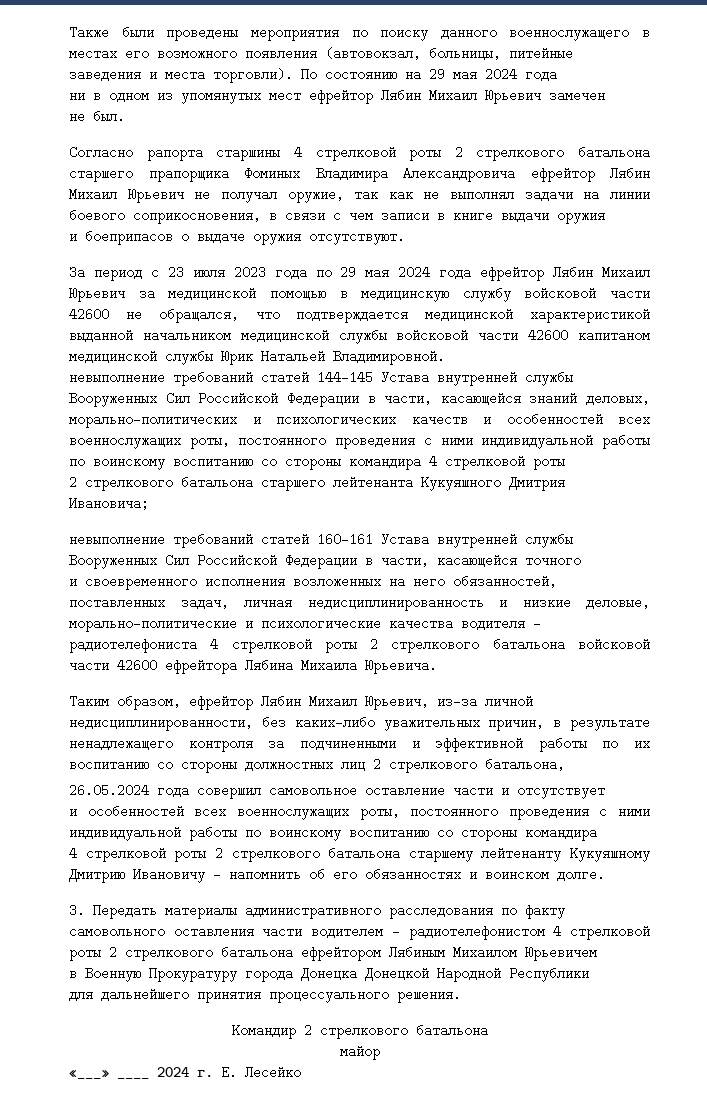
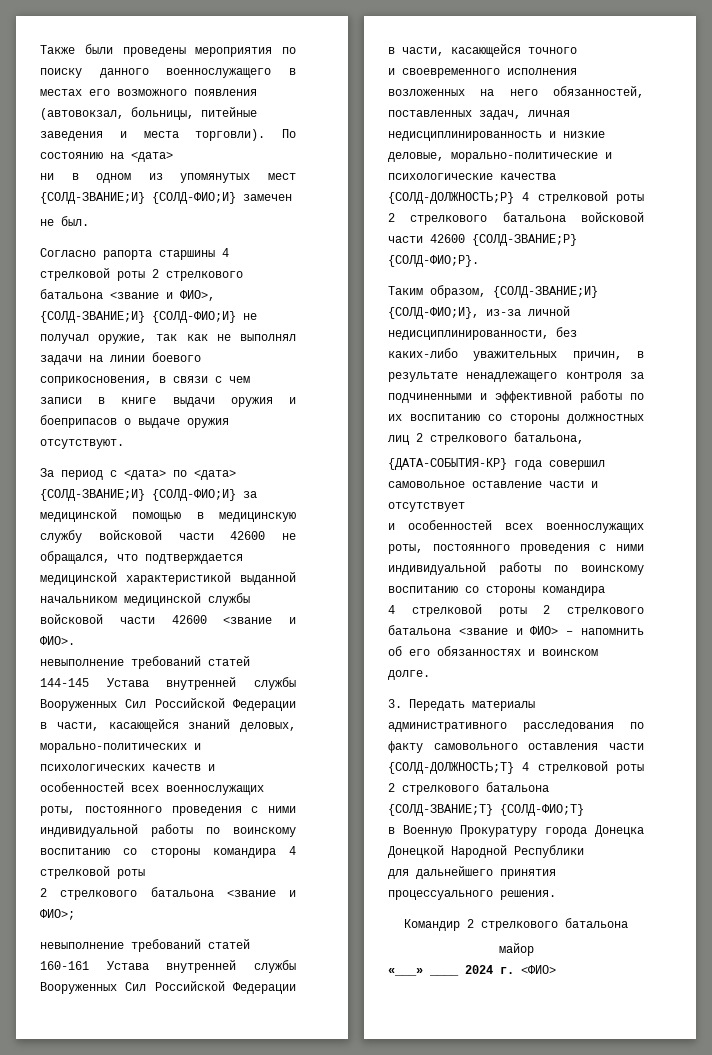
- По состоянию на 29 мая 2024 года
+ По состоянию на <дата>
- ни в одном из упомянутых мест ефрейтор Лябин Михаил Юрьевич замечен
+ ни в одном из упомянутых мест {СОЛД-ЗВАНИЕ;И} {СОЛД-ФИО;И} замечен
- Согласно рапорта старшины 4 стрелковой роты 2 стрелкового батальона старшего прапорщика Фоминых Владимира Александровича ефрейтор Лябин Михаил Юрьевич не получал оружие, так как не выполнял задачи на линии боевого соприкосновения, в связи с чем записи в книге выдачи оружия
- и боеприпасов о выдаче оружия отсутствуют.
+ Согласно рапорта старшины 4 стрелковой роты 2 стрелкового батальона <звание и ФИО>, {СОЛД-ЗВАНИЕ;И} {СОЛД-ФИО;И} не получал оружие, так как не выполнял задачи на линии боевого соприкосновения, в связи с чем записи в книге выдачи оружия и боеприпасов о выдаче оружия отсутствуют.
- За период с 23 июля 2023 года по 29 мая 2024 года ефрейтор Лябин Михаил Юрьевич за медицинской помощью в медицинскую службу войсковой части 42600 не обращался, что подтверждается медицинской характеристикой выданной начальником медицинской службы войсковой части 42600 капитаном медицинской службы Юрик Натальей Владимировной.
+ За период с <дата> по <дата> {СОЛД-ЗВАНИЕ;И} {СОЛД-ФИО;И} за медицинской помощью в медицинскую службу войсковой части 42600 не обращался, что подтверждается медицинской характеристикой выданной начальником медицинской службы войсковой части 42600 <звание и ФИО>.
- 2 стрелкового батальона старшего лейтенанта Кукуяшного Дмитрия Ивановича;
+ 2 стрелкового батальона <звание и ФИО>;
- и своевременного исполнения возложенных на него обязанностей, поставленных задач, личная недисциплинированность и низкие деловые, морально-политические и психологические качества водителя - радиотелефониста 4 стрелковой роты 2 стрелкового батальона войсковой части 42600 ефрейтора Лябина Михаила Юрьевича.
- Таким образом, ефрейтор Лябин Михаил Юрьевич, из-за личной недисциплинированности, без каких-либо уважительных причин, в результате ненадлежащего контроля за подчиненными и эффективной работы по их воспитанию со стороны должностных лиц 2 стрелкового батальона,
+ и своевременного исполнения возложенных на него обязанностей, поставленных задач, личная недисциплинированность и низкие деловые, морально-политические и психологические качества {СОЛД-ДОЛЖНОСТЬ;Р} 4 стрелковой роты 2 стрелкового батальона войсковой части 42600 {СОЛД-ЗВАНИЕ;Р} {СОЛД-ФИО;Р}.
+ Таким образом, {СОЛД-ЗВАНИЕ;И} {СОЛД-ФИО;И}, из-за личной недисциплинированности, без каких-либо уважительных причин, в результате ненадлежащего контроля за подчиненными и эффективной работы по их воспитанию со стороны должностных лиц 2 стрелкового батальона,
- 26.05.2024 года совершил самовольное оставление части и отсутствует
+ {ДАТА-СОБЫТИЯ-КР} года совершил самовольное оставление части и отсутствует
- 4 стрелковой роты 2 стрелкового батальона старшему лейтенанту Кукуяшному Дмитрию Ивановичу – напомнить об его обязанностях и воинском долге.
+ 4 стрелковой роты 2 стрелкового батальона <звание и ФИО> – напомнить об его обязанностях и воинском долге.
- 3. Передать материалы административного расследования по факту самовольного оставления части водителем - радиотелефонистом 4 стрелковой роты 2 стрелкового батальона ефрейтором Лябиным Михаилом Юрьевичем
+ 3. Передать материалы административного расследования по факту самовольного оставления части {СОЛД-ДОЛЖНОСТЬ;Т} 4 стрелковой роты 2 стрелкового батальона {СОЛД-ЗВАНИЕ;Т} {СОЛД-ФИО;Т}
- «___» ____ 2024 г. Е. Лесейко
+ «___» ____ 2024 г. <ФИО>

